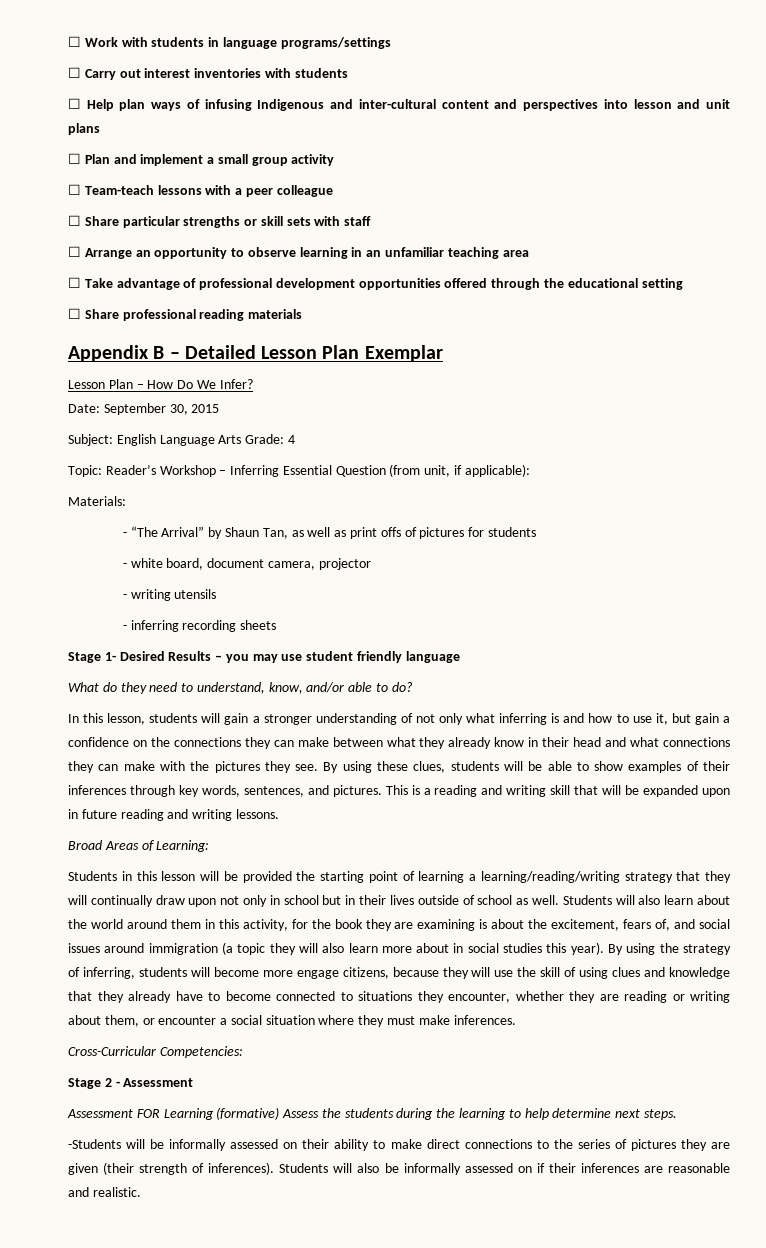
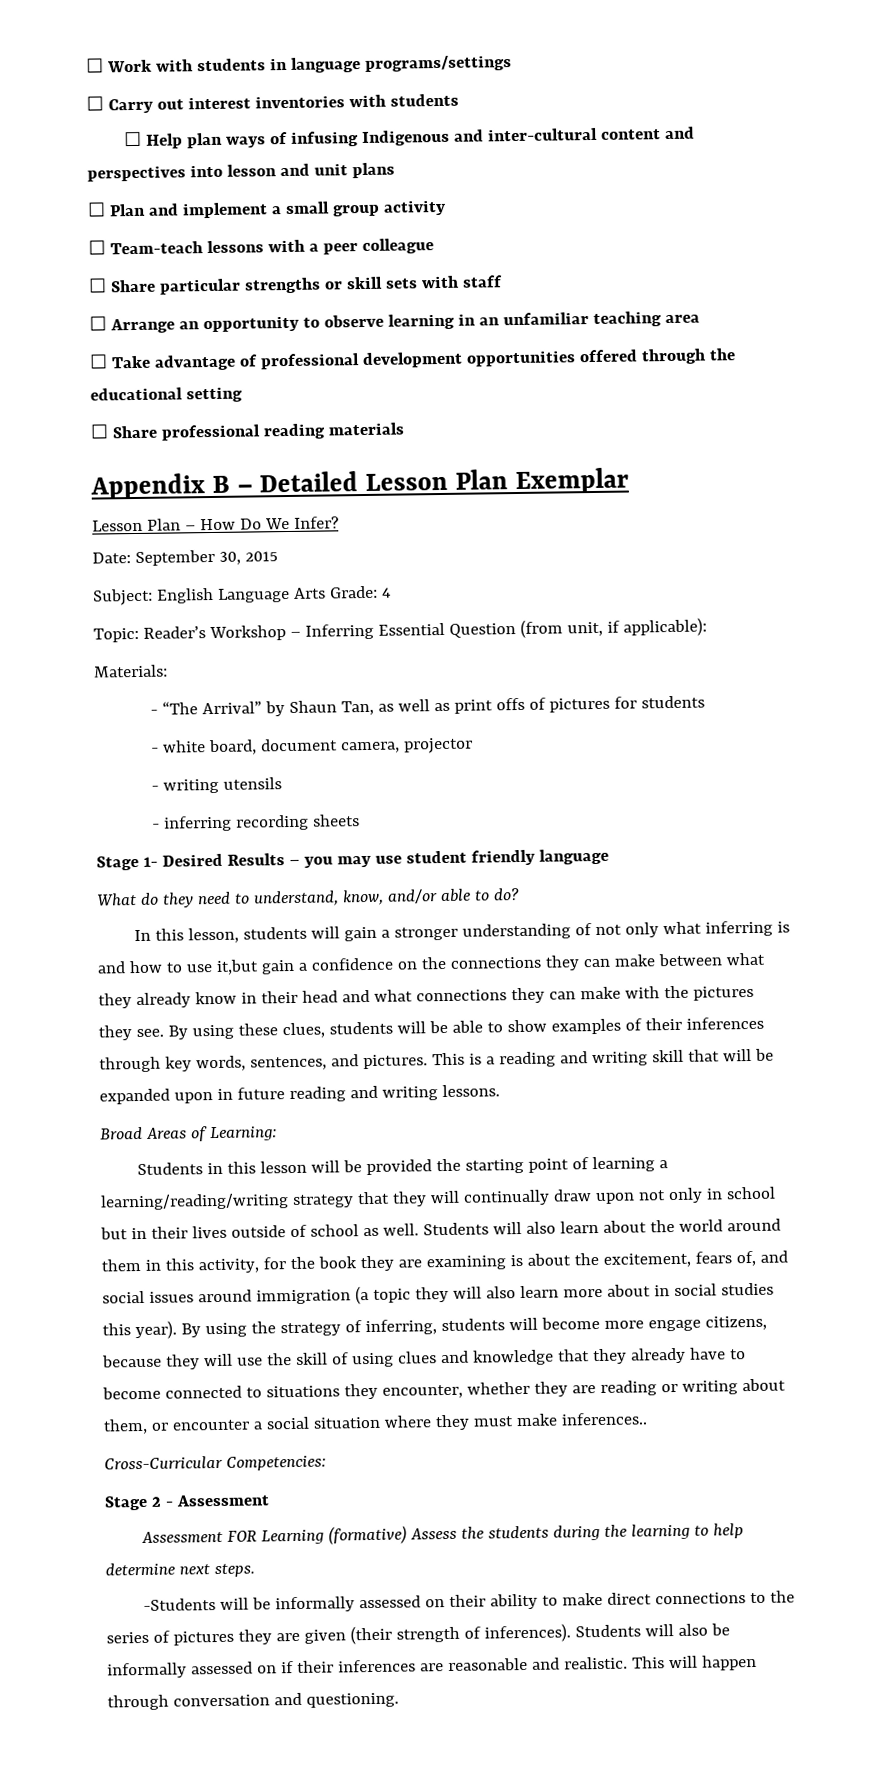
- In this lesson, students will gain a stronger understanding of not only what inferring is and how to use it, but gain a confidence on the connections they can make between what they already know in their head and what connections they can make with the pictures they see.
+ In this lesson, students will gain a stronger understanding of not only what inferring is and how to use it,but gain a confidence on the connections they can make between what they already know in their head and what connections they can make with the pictures they see.
- By using the strategy of inferring, students will become more engage citizens, because they will use the skill of using clues and knowledge that they already have to become connected to situations they encounter, whether they are reading or writing about them, or encounter a social situation where they must make inferences.
+ By using the strategy of inferring, students will become more engage citizens, because they will use the skill of using clues and knowledge that they already have to become connected to situations they encounter, whether they are reading or writing about them, or encounter a social situation where they must make inferences..
+ This will happen through conversation and questioning.

